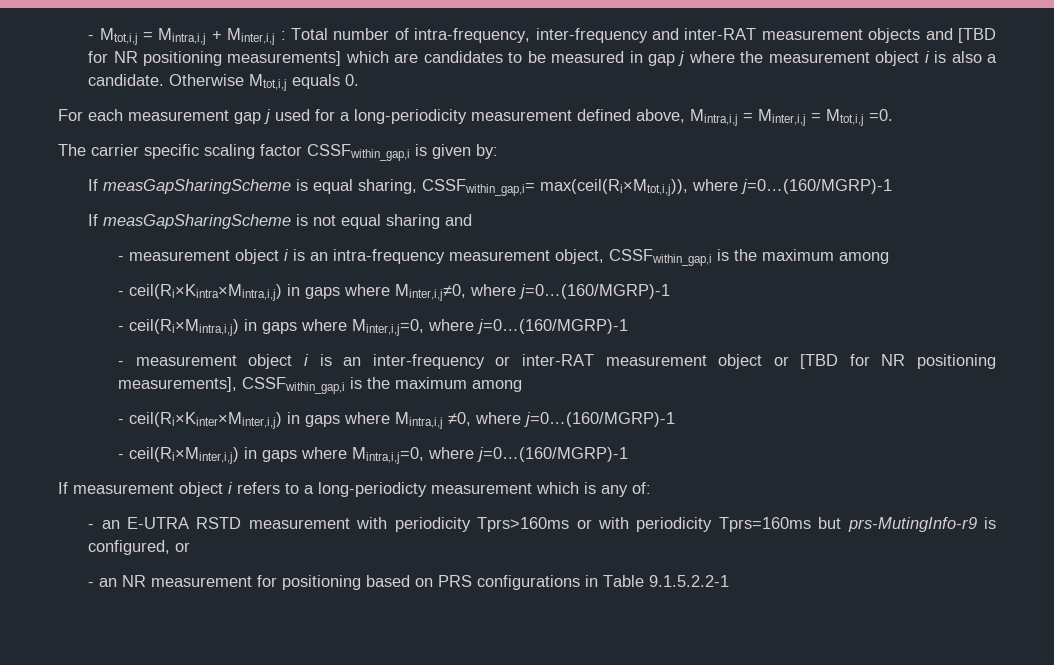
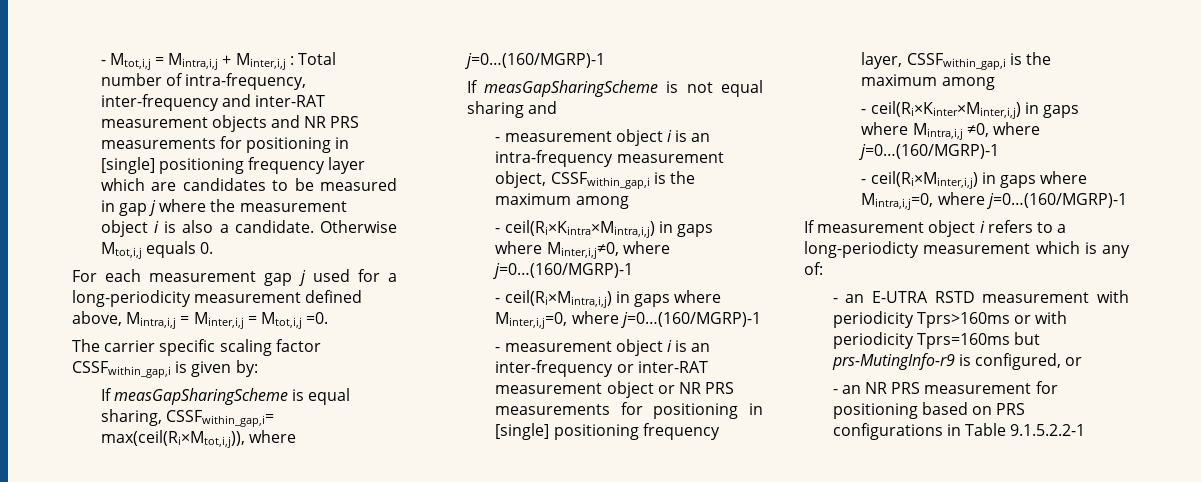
- - Mtot,i,j = Mintra,i,j + Minter,i,j : Total number of intra-frequency, inter-frequency and inter-RAT measurement objects and [TBD for NR positioning measurements] which are candidates to be measured in gap j where the measurement object i is also a candidate.
+ - Mtot,i,j = Mintra,i,j + Minter,i,j : Total number of intra-frequency, inter-frequency and inter-RAT measurement objects and NR PRS measurements for positioning in [single] positioning frequency layer which are candidates to be measured in gap j where the measurement object i is also a candidate.
- - measurement object i is an inter-frequency or inter-RAT measurement object or [TBD for NR positioning measurements], CSSFwithin_gap,i is the maximum among
+ - measurement object i is an inter-frequency or inter-RAT measurement object or NR PRS measurements for positioning in [single] positioning frequency layer, CSSFwithin_gap,i is the maximum among
- - an NR measurement for positioning based on PRS configurations in Table 9.1.5.2.2-1
+ - an NR PRS measurement for positioning based on PRS configurations in Table 9.1.5.2.2-1

